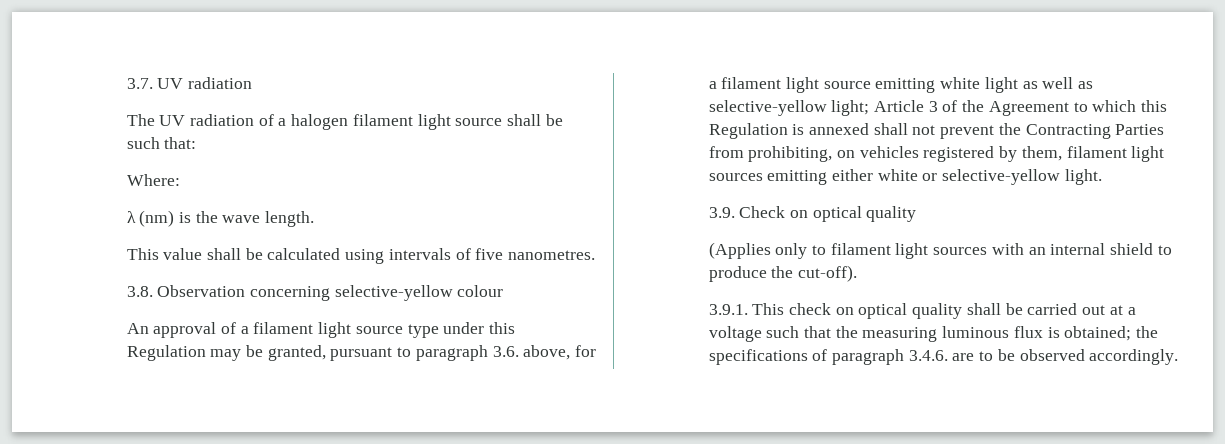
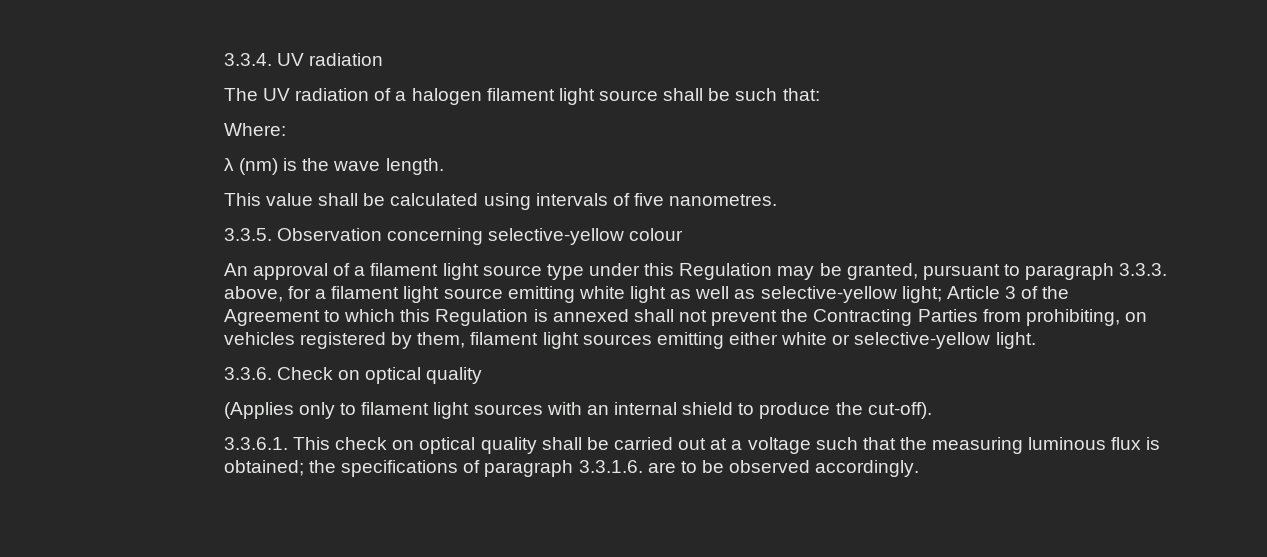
- 3.7. UV radiation
+ 3.3.4. UV radiation
- 3.8. Observation concerning selective-yellow colour
+ 3.3.5. Observation concerning selective-yellow colour
- An approval of a filament light source type under this Regulation may be granted, pursuant to paragraph 3.6. above, for a filament light source emitting white light as well as selective-yellow light;
+ An approval of a filament light source type under this Regulation may be granted, pursuant to paragraph 3.3.3. above, for a filament light source emitting white light as well as selective-yellow light;
- 3.9. Check on optical quality
+ 3.3.6. Check on optical quality
- 3.9.1. This check on optical quality shall be carried out at a voltage such that the measuring luminous flux is obtained; the specifications of paragraph 3.4.6. are to be observed accordingly.
+ 3.3.6.1. This check on optical quality shall be carried out at a voltage such that the measuring luminous flux is obtained; the specifications of paragraph 3.3.1.6. are to be observed accordingly.

